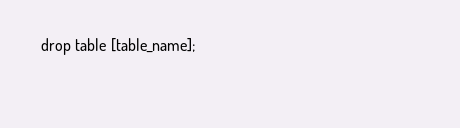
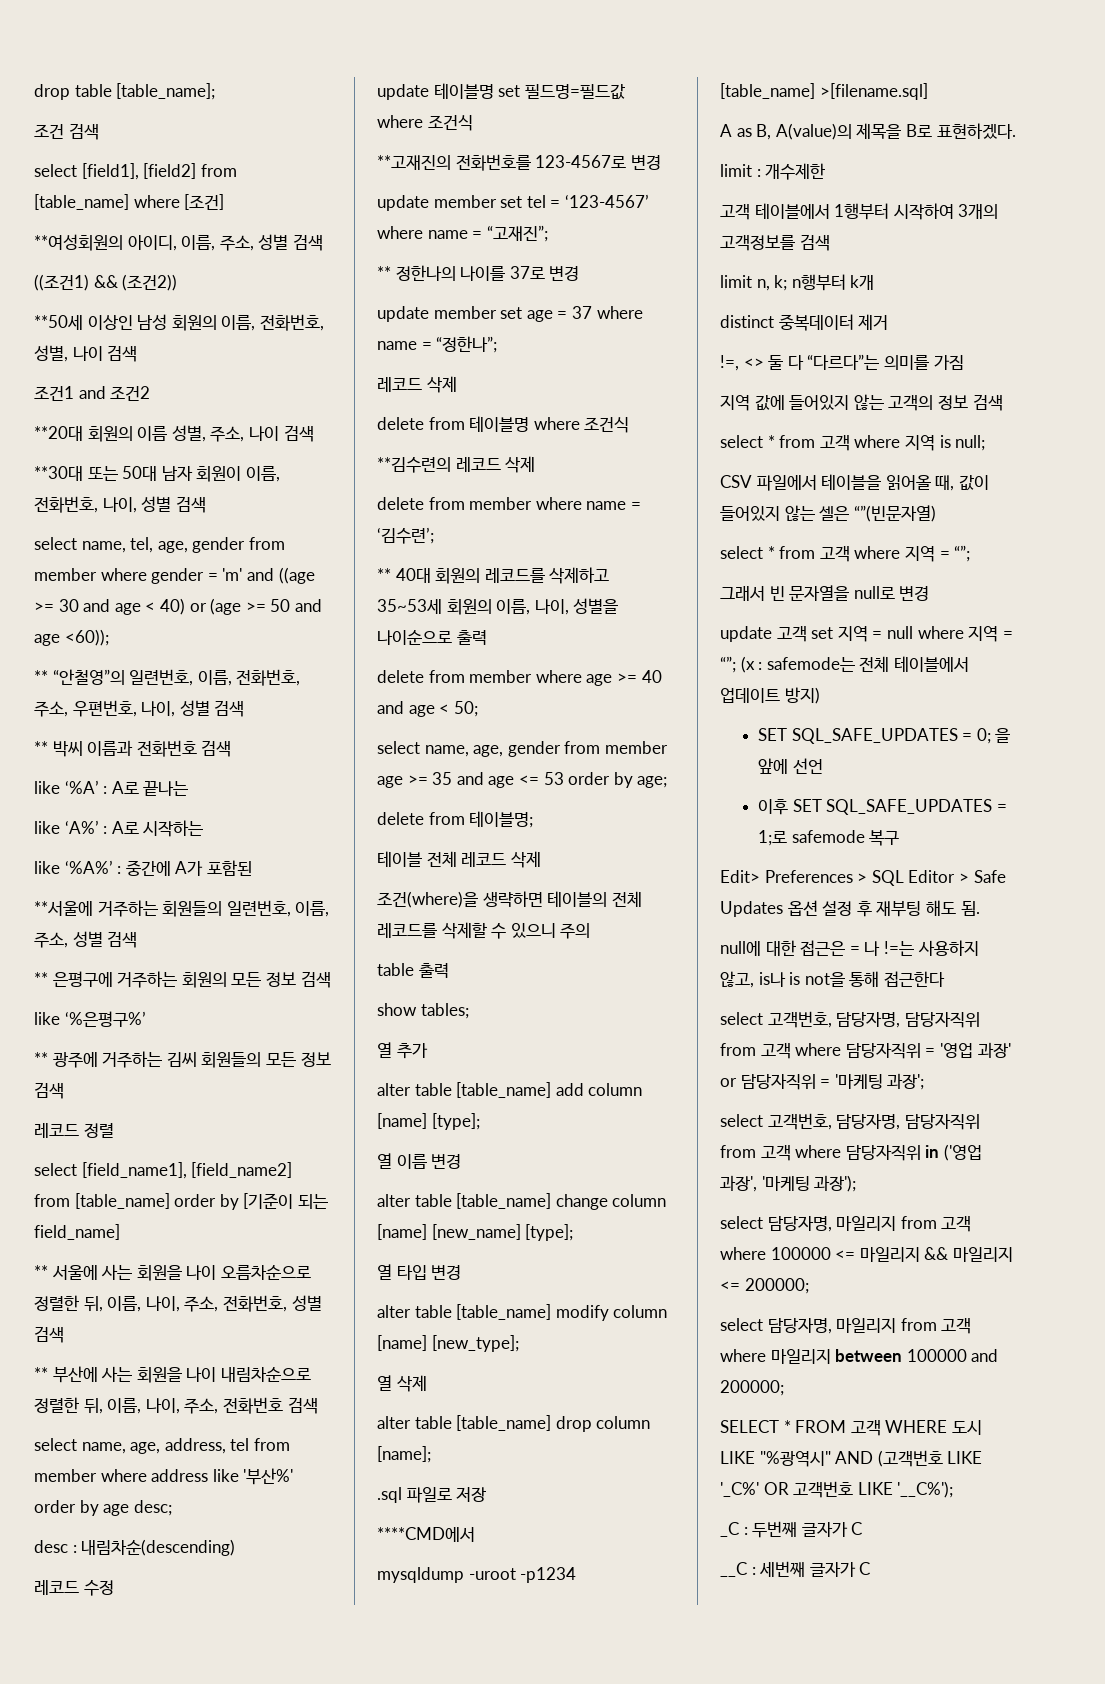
+ 조건 검색
+ select [field1], [field2] from [table_name] where [조건]
+ **여성회원의 아이디, 이름, 주소, 성별 검색
+ ((조건1) && (조건2))
+ **50세 이상인 남성 회원의 이름, 전화번호, 성별, 나이 검색
+ 조건1 and 조건2
+ **20대 회원의 이름 성별, 주소, 나이 검색
+ **30대 또는 50대 남자 회원이 이름, 전화번호, 나이, 성별 검색
+ select name, tel, age, gender from member where gender = 'm' and ((age >= 30 and age < 40) or (age >= 50 and age <60));
+ ** “안철영”의 일련번호, 이름, 전화번호, 주소, 우편번호, 나이, 성별 검색
+ ** 박씨 이름과 전화번호 검색
+ like ‘%A’ : A로 끝나는
+ like ‘A%’ : A로 시작하는
+ like ‘%A%’ : 중간에 A가 포함된
+ **서울에 거주하는 회원들의 일련번호, 이름, 주소, 성별 검색
+ ** 은평구에 거주하는 회원의 모든 정보 검색
+ like ‘%은평구%’
+ ** 광주에 거주하는 김씨 회원들의 모든 정보 검색
+ 레코드 정렬
+ select [field_name1], [field_name2] from [table_name] order by [기준이 되는 field_name]
+ ** 서울에 사는 회원을 나이 오름차순으로 정렬한 뒤, 이름, 나이, 주소, 전화번호, 성별 검색
+ ** 부산에 사는 회원을 나이 내림차순으로 정렬한 뒤, 이름, 나이, 주소, 전화번호 검색
+ select name, age, address, tel from member where address like '부산%' order by age desc;
+ desc : 내림차순(descending)
+ 레코드 수정
+ update 테이블명 set 필드명=필드값 where 조건식
+ **고재진의 전화번호를 123-4567로 변경
+ update member set tel = ‘123-4567’ where name = “고재진”;
+ ** 정한나의 나이를 37로 변경
+ update member set age = 37 where name = “정한나”;
+ 레코드 삭제
+ delete from 테이블명 where 조건식
+ **김수련의 레코드 삭제
+ delete from member where name = ‘김수련’;
+ ** 40대 회원의 레코드를 삭제하고 35~53세 회원의 이름, 나이, 성별을 나이순으로 출력
+ delete from member where age >= 40 and age < 50;
+ select name, age, gender from member age >= 35 and age <= 53 order by age;
+ delete from 테이블명;
+ 테이블 전체 레코드 삭제
+ 조건(where)을 생략하면 테이블의 전체 레코드를 삭제할 수 있으니 주의
+ table 출력
+ show tables;
+ 열 추가
+ alter table [table_name] add column [name] [type];
+ 열 이름 변경
+ alter table [table_name] change column [name] [new_name] [type];
+ 열 타입 변경
+ alter table [table_name] modify column [name] [new_type];
+ 열 삭제
+ alter table [table_name] drop column [name];
+ .sql 파일로 저장
+ ****CMD에서
+ mysqldump -uroot -p1234 [table_name] >[filename.sql]
+ A as B, A(value)의 제목을 B로 표현하겠다.
+ limit : 개수제한
+ 고객 테이블에서 1행부터 시작하여 3개의 고객정보를 검색
+ limit n, k; n행부터 k개
+ distinct 중복데이터 제거
+ !=, <> 둘 다 “다르다”는 의미를 가짐
+ 지역 값에 들어있지 않는 고객의 정보 검색
+ select * from 고객 where 지역 is null;
+ CSV 파일에서 테이블을 읽어올 때, 값이 들어있지 않는 셀은 “”(빈문자열)
+ select * from 고객 where 지역 = “”;
+ 그래서 빈 문자열을 null로 변경
+ update 고객 set 지역 = null where 지역 = “”; (x : safemode는 전체 테이블에서 업데이트 방지)
+ SET SQL_SAFE_UPDATES = 0; 을 앞에 선언
+ 이후 SET SQL_SAFE_UPDATES = 1;로 safemode 복구
+ Edit> Preferences > SQL Editor > Safe Updates 옵션 설정 후 재부팅 해도 됨.
+ null에 대한 접근은 = 나 !=는 사용하지 않고, is나 is not을 통해 접근한다
+ select 고객번호, 담당자명, 담당자직위 from 고객 where 담당자직위 = '영업 과장' or 담당자직위 = '마케팅 과장';
+ select 고객번호, 담당자명, 담당자직위 from 고객 where 담당자직위 in ('영업 과장', '마케팅 과장');
+ select 담당자명, 마일리지 from 고객 where 100000 <= 마일리지 && 마일리지 <= 200000;
+ select 담당자명, 마일리지 from 고객 where 마일리지 between 100000 and 200000;
+ SELECT * FROM 고객 WHERE 도시 LIKE "%광역시" AND (고객번호 LIKE '_C%' OR 고객번호 LIKE '__C%');
+ _C : 두번째 글자가 C
+ __C : 세번째 글자가 C

